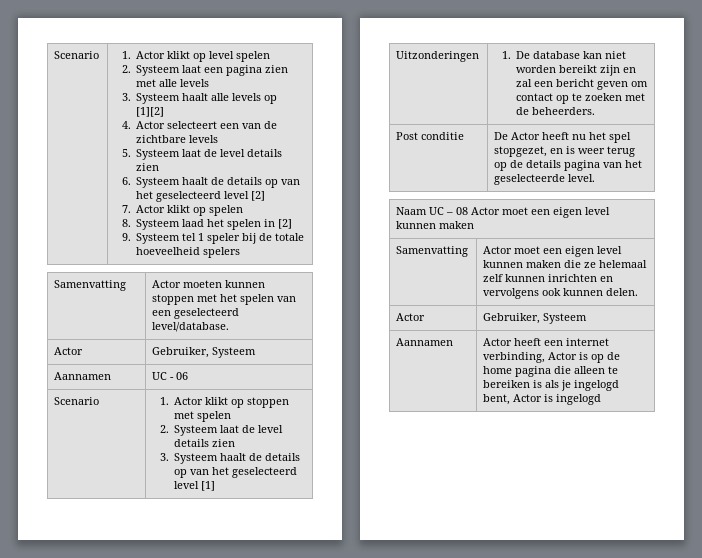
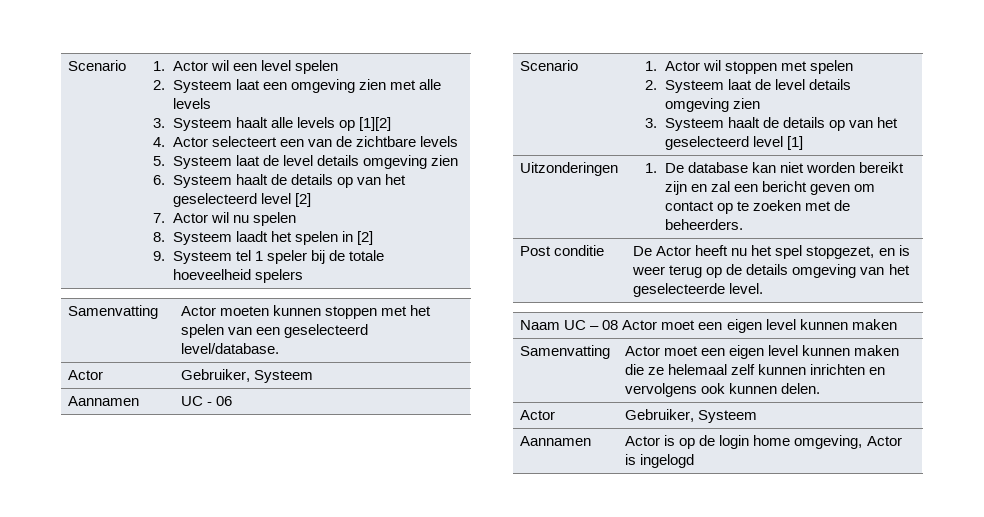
- Scenario | 1. Actor klikt op level spelen
+ Scenario | 1. Actor wil een level spelen
- 2. Systeem laat een pagina zien met alle levels
+ 2. Systeem laat een omgeving zien met alle levels
- 5. Systeem laat de level details zien
+ 5. Systeem laat de level details omgeving zien
- 7. Actor klikt op spelen
+ 7. Actor wil nu spelen
- 8. Systeem laad het spelen in [2]
+ 8. Systeem laadt het spelen in [2]
- Scenario | 1. Actor klikt op stoppen met spelen
- 2. Systeem laat de level details zien
+ Scenario | 1. Actor wil stoppen met spelen
+ 2. Systeem laat de level details omgeving zien
- Post conditie | De Actor heeft nu het spel stopgezet, en is weer terug op de details pagina van het geselecteerde level.
+ Post conditie | De Actor heeft nu het spel stopgezet, en is weer terug op de details omgeving van het geselecteerde level.
- Aannamen | Actor heeft een internet verbinding, Actor is op de home pagina die alleen te bereiken is als je ingelogd bent, Actor is ingelogd
+ Aannamen | Actor is op de login home omgeving, Actor is ingelogd

